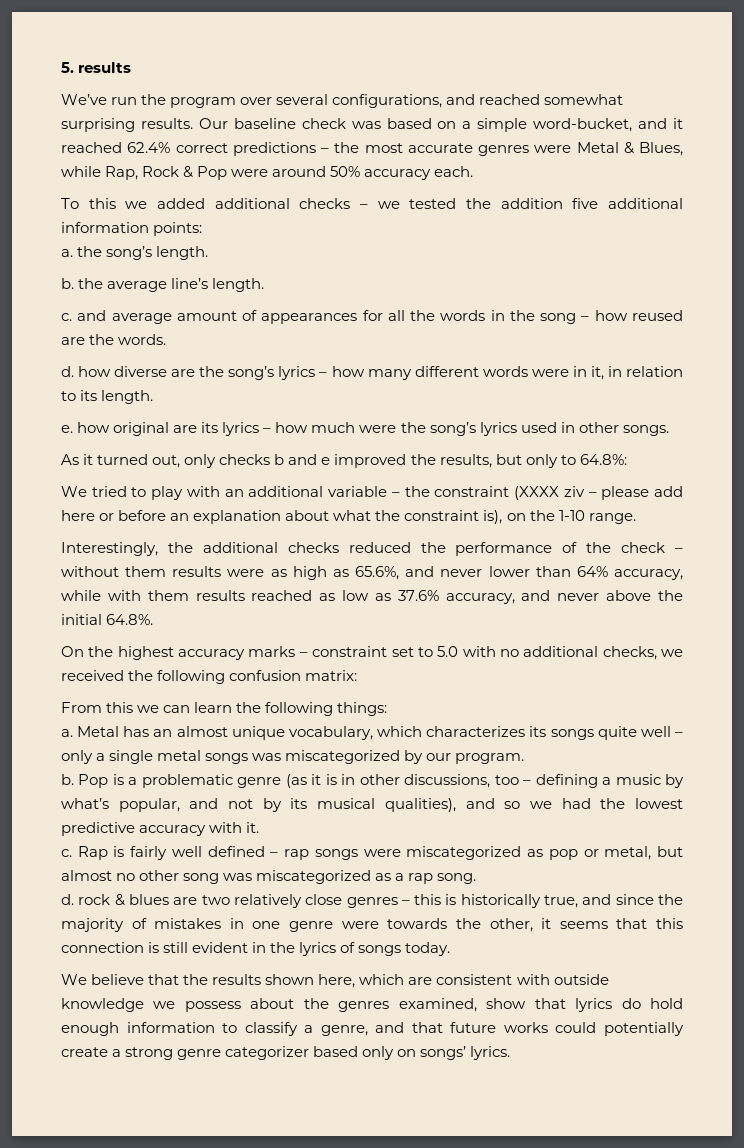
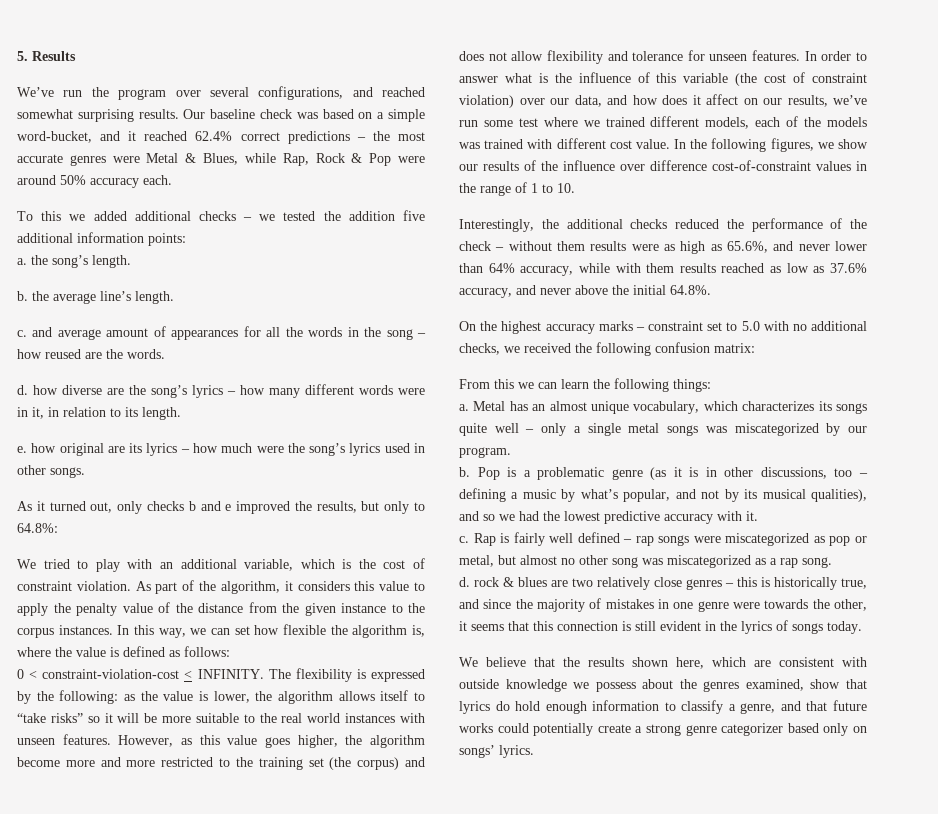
- 5. results
+ 5. Results
- We tried to play with an additional variable – the constraint (XXXX ziv – please add here or before an explanation about what the constraint is), on the 1-10 range.
+ We tried to play with an additional variable, which is the cost of constraint violation. As part of the algorithm, it considers this value to apply the penalty value of the distance from the given instance to the corpus instances. In this way, we can set how flexible the algorithm is, where the value is defined as follows:
+ 0 < constraint-violation-cost < INFINITY. The flexibility is expressed by the following: as the value is lower, the algorithm allows itself to “take risks” so it will be more suitable to the real world instances with unseen features. However, as this value goes higher, the algorithm become more and more restricted to the training set (the corpus) and does not allow flexibility and tolerance for unseen features. In order to answer what is the influence of this variable (the cost of constraint violation) over our data, and how does it affect on our results, we’ve run some test where we trained different models, each of the models was trained with different cost value. In the following figures, we show our results of the influence over difference cost-of-constraint values in the range of 1 to 10.

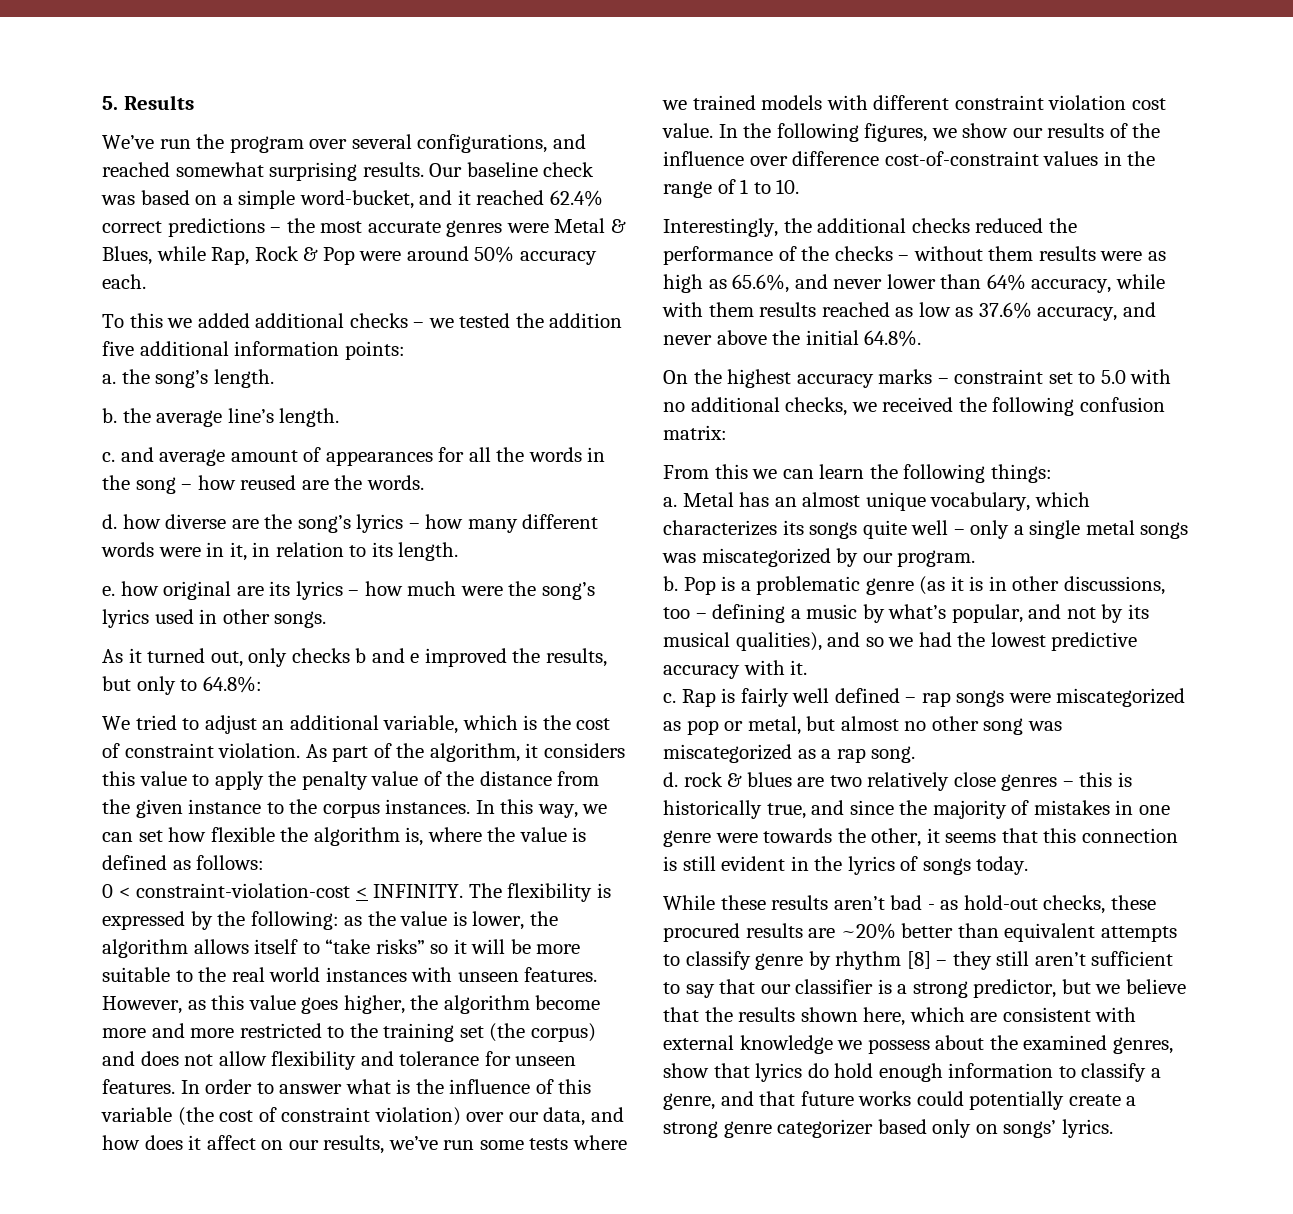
- We tried to play with an additional variable, which is the cost of constraint violation.
+ We tried to adjust an additional variable, which is the cost of constraint violation.
- In order to answer what is the influence of this variable (the cost of constraint violation) over our data, and how does it affect on our results, we’ve run some test where we trained different models, each of the models was trained with different cost value.
+ In order to answer what is the influence of this variable (the cost of constraint violation) over our data, and how does it affect on our results, we’ve run some tests where we trained models with different constraint violation cost value.
- Interestingly, the additional checks reduced the performance of the check – without them results were as high as 65.6%, and never lower than 64% accuracy, while with them results reached as low as 37.6% accuracy, and never above the initial 64.8%.
+ Interestingly, the additional checks reduced the performance of the checks – without them results were as high as 65.6%, and never lower than 64% accuracy, while with them results reached as low as 37.6% accuracy, and never above the initial 64.8%.
- We believe that the results shown here, which are consistent with outside knowledge we possess about the genres examined, show that lyrics do hold enough information to classify a genre, and that future works could potentially create a strong genre categorizer based only on songs’ lyrics.
+ While these results aren’t bad - as hold-out checks, these procured results are ~20% better than equivalent attempts to classify genre by rhythm [8] – they still aren’t sufficient to say that our classifier is a strong predictor, but we believe that the results shown here, which are consistent with external knowledge we possess about the examined genres, show that lyrics do hold enough information to classify a genre, and that future works could potentially create a strong genre categorizer based only on songs’ lyrics.

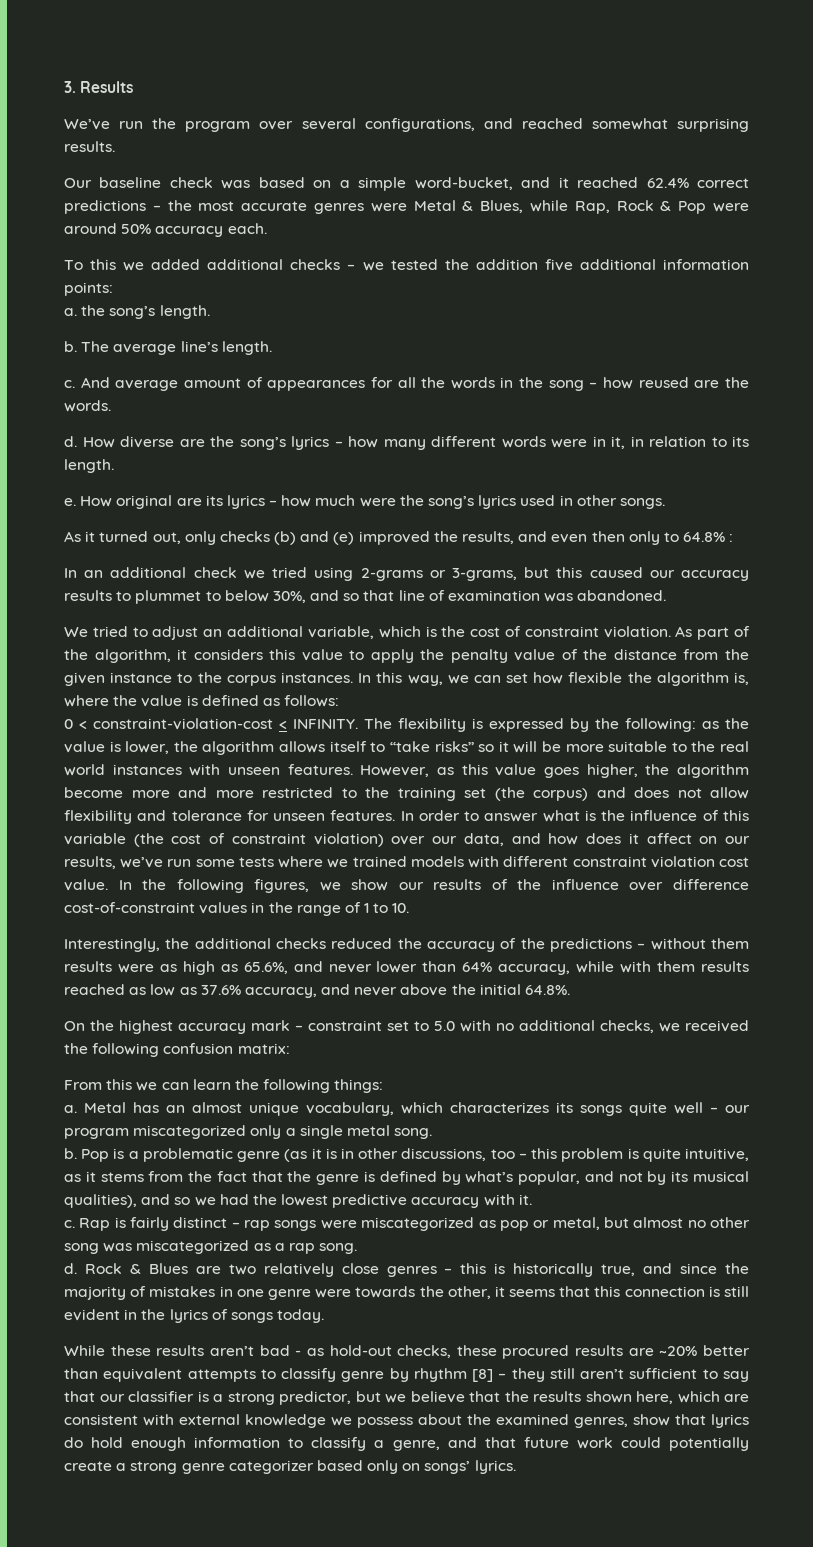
- 5. Results
+ 3. Results
- We’ve run the program over several configurations, and reached somewhat surprising results. Our baseline check was based on a simple word-bucket, and it reached 62.4% correct predictions – the most accurate genres were Metal & Blues, while Rap, Rock & Pop were around 50% accuracy each.
+ We’ve run the program over several configurations, and reached somewhat surprising results.
+ Our baseline check was based on a simple word-bucket, and it reached 62.4% correct predictions – the most accurate genres were Metal & Blues, while Rap, Rock & Pop were around 50% accuracy each.
- b. the average line’s length.
+ b. The average line’s length.
- c. and average amount of appearances for all the words in the song – how reused are the words.
+ c. And average amount of appearances for all the words in the song – how reused are the words.
- d. how diverse are the song’s lyrics – how many different words were in it, in relation to its length.
+ d. How diverse are the song’s lyrics – how many different words were in it, in relation to its length.
- e. how original are its lyrics – how much were the song’s lyrics used in other songs.
+ e. How original are its lyrics – how much were the song’s lyrics used in other songs.
- As it turned out, only checks b and e improved the results, but only to 64.8%:
+ As it turned out, only checks (b) and (e) improved the results, and even then only to 64.8% :
+ In an additional check we tried using 2-grams or 3-grams, but this caused our accuracy results to plummet to below 30%, and so that line of examination was abandoned.
- Interestingly, the additional checks reduced the performance of the checks – without them results were as high as 65.6%, and never lower than 64% accuracy, while with them results reached as low as 37.6% accuracy, and never above the initial 64.8%.
+ Interestingly, the additional checks reduced the accuracy of the predictions – without them results were as high as 65.6%, and never lower than 64% accuracy, while with them results reached as low as 37.6% accuracy, and never above the initial 64.8%.
- On the highest accuracy marks – constraint set to 5.0 with no additional checks, we received the following confusion matrix:
+ On the highest accuracy mark – constraint set to 5.0 with no additional checks, we received the following confusion matrix:
- Metal has an almost unique vocabulary, which characterizes its songs quite well – only a single metal songs was miscategorized by our program.
+ Metal has an almost unique vocabulary, which characterizes its songs quite well – our program miscategorized only a single metal song.
- Pop is a problematic genre (as it is in other discussions, too – defining a music by what’s popular, and not by its musical qualities), and so we had the lowest predictive accuracy with it.
+ Pop is a problematic genre (as it is in other discussions, too – this problem is quite intuitive, as it stems from the fact that the genre is defined by what’s popular, and not by its musical qualities), and so we had the lowest predictive accuracy with it.
- Rap is fairly well defined – rap songs were miscategorized as pop or metal, but almost no other song was miscategorized as a rap song.
+ Rap is fairly distinct – rap songs were miscategorized as pop or metal, but almost no other song was miscategorized as a rap song.
- d. rock & blues are two relatively close genres – this is historically true, and since the majority of mistakes in one genre were towards the other, it seems that this connection is still evident in the lyrics of songs today.
+ d. Rock & Blues are two relatively close genres – this is historically true, and since the majority of mistakes in one genre were towards the other, it seems that this connection is still evident in the lyrics of songs today.
- While these results aren’t bad - as hold-out checks, these procured results are ~20% better than equivalent attempts to classify genre by rhythm [8] – they still aren’t sufficient to say that our classifier is a strong predictor, but we believe that the results shown here, which are consistent with external knowledge we possess about the examined genres, show that lyrics do hold enough information to classify a genre, and that future works could potentially create a strong genre categorizer based only on songs’ lyrics.
+ While these results aren’t bad - as hold-out checks, these procured results are ~20% better than equivalent attempts to classify genre by rhythm [8] – they still aren’t sufficient to say that our classifier is a strong predictor, but we believe that the results shown here, which are consistent with external knowledge we possess about the examined genres, show that lyrics do hold enough information to classify a genre, and that future work could potentially create a strong genre categorizer based only on songs’ lyrics.

